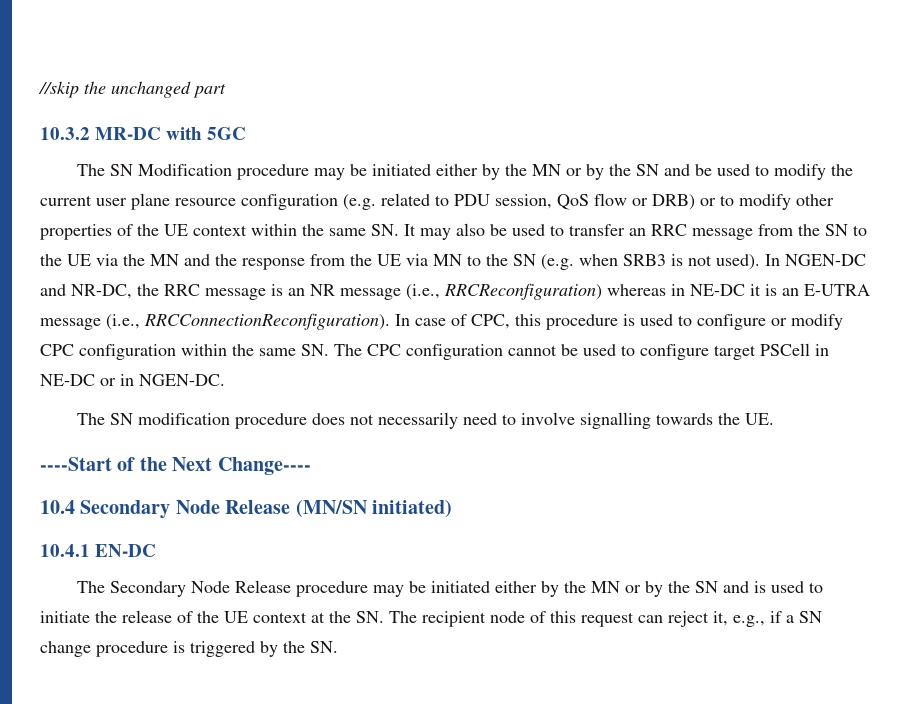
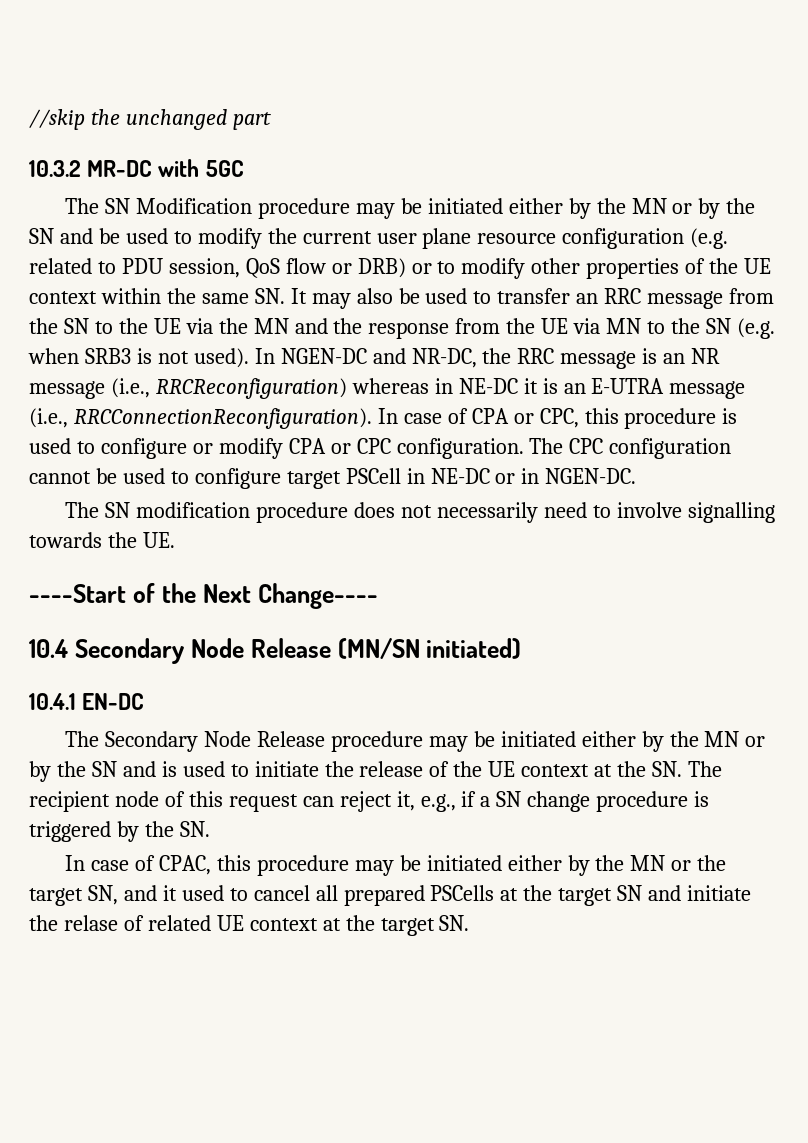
- In case of CPC, this procedure is used to configure or modify CPC configuration within the same SN. The CPC configuration cannot be used to configure target PSCell in NE-DC or in NGEN-DC.
+ In case of CPA or CPC, this procedure is used to configure or modify CPA or CPC configuration. The CPC configuration cannot be used to configure target PSCell in NE-DC or in NGEN-DC.
+ In case of CPAC, this procedure may be initiated either by the MN or the target SN, and it used to cancel all prepared PSCells at the target SN and initiate the relase of related UE context at the target SN.

